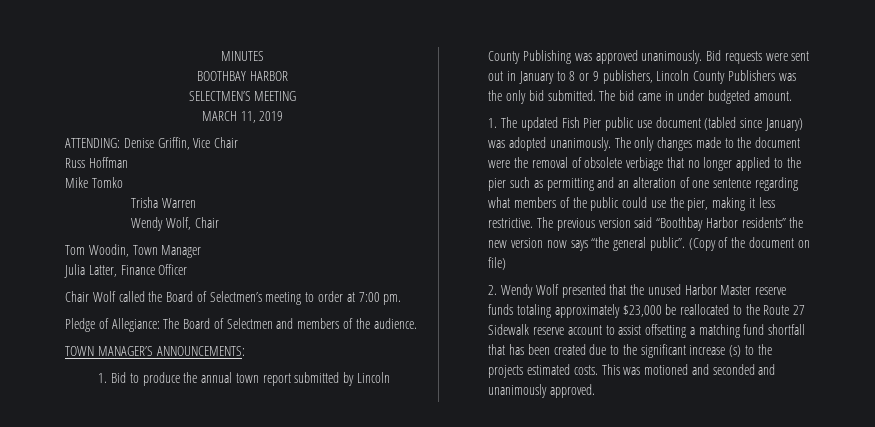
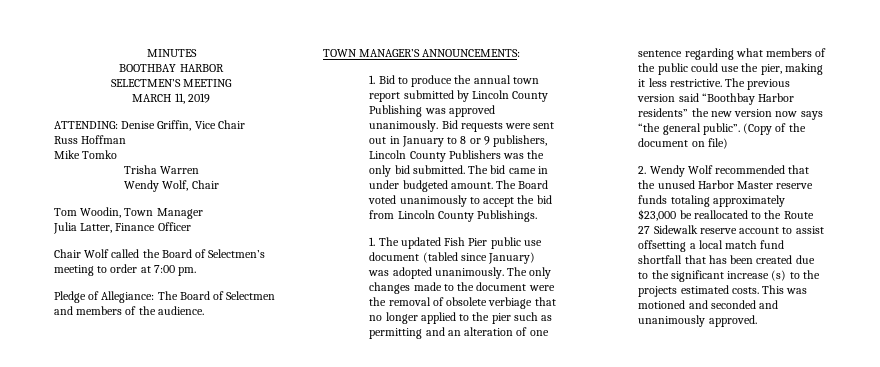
+ The Board voted unanimously to accept the bid from Lincoln County Publishings.
- 2. Wendy Wolf presented that the unused Harbor Master reserve funds totaling approximately $23,000 be reallocated to the Route 27 Sidewalk reserve account to assist offsetting a matching fund shortfall that has been created due to the significant increase (s) to the projects estimated costs.
+ 2. Wendy Wolf recommended that the unused Harbor Master reserve funds totaling approximately $23,000 be reallocated to the Route 27 Sidewalk reserve account to assist offsetting a local match fund shortfall that has been created due to the significant increase (s) to the projects estimated costs.

